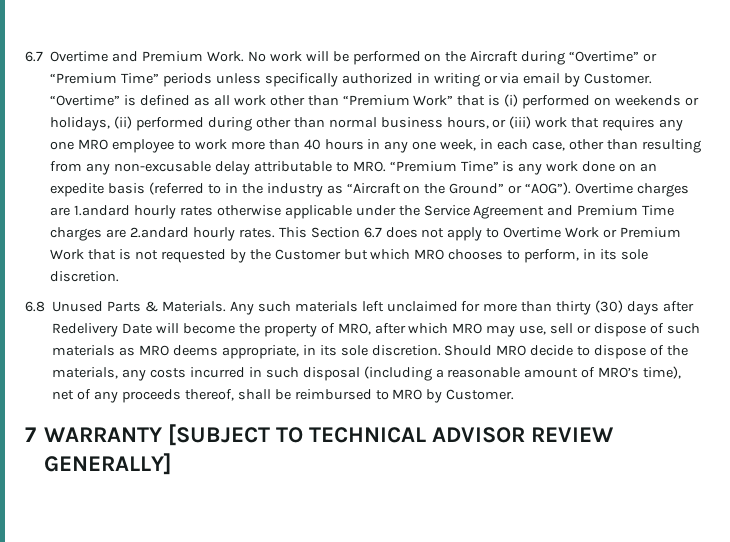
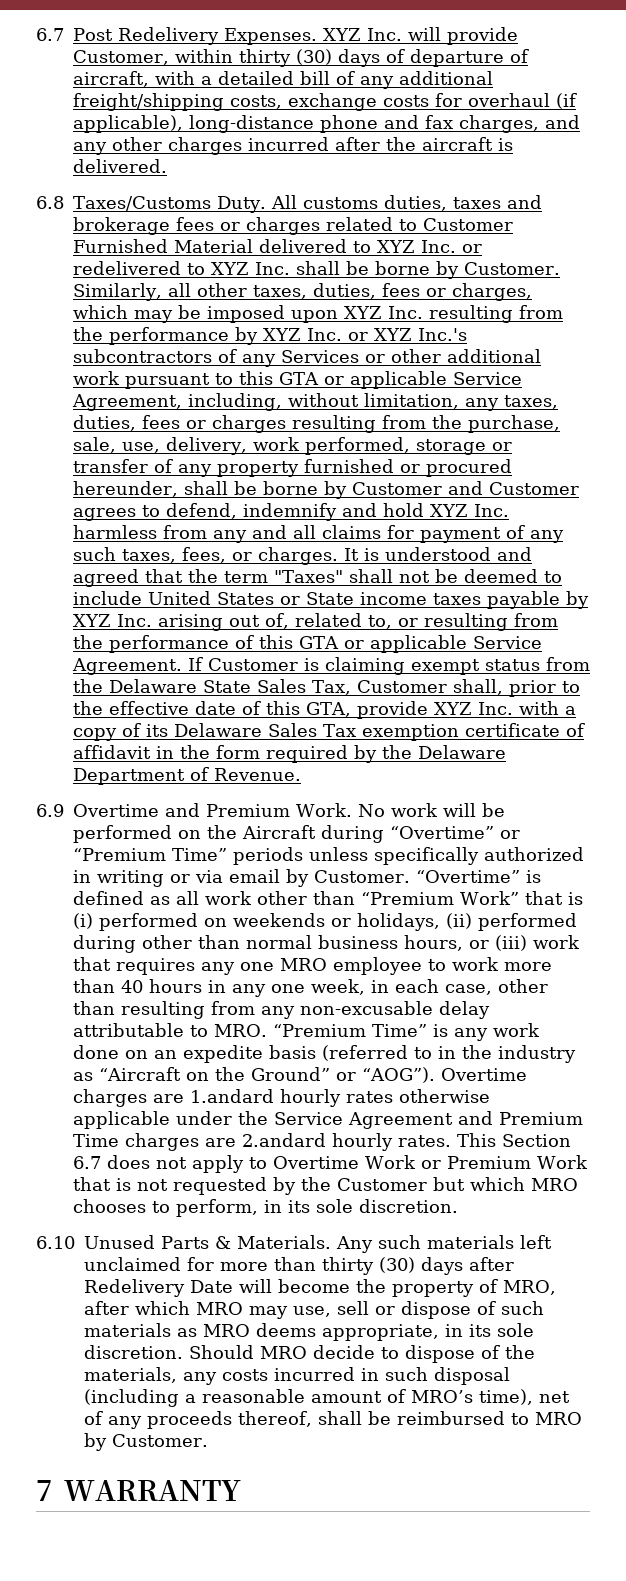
- 6.7 Overtime and Premium Work.
+ 6.7 Post Redelivery Expenses. XYZ Inc. will provide Customer, within thirty (30) days of departure of aircraft, with a detailed bill of any additional freight/shipping costs, exchange costs for overhaul (if applicable), long-distance phone and fax charges, and any other charges incurred after the aircraft is delivered.
+ 6.8 Taxes/Customs Duty. All customs duties, taxes and brokerage fees or charges related to Customer Furnished Material delivered to XYZ Inc. or redelivered to XYZ Inc. shall be borne by Customer. Similarly, all other taxes, duties, fees or charges, which may be imposed upon XYZ Inc. resulting from the performance by XYZ Inc. or XYZ Inc.'s subcontractors of any Services or other additional work pursuant to this GTA or applicable Service Agreement, including, without limitation, any taxes, duties, fees or charges resulting from the purchase, sale, use, delivery, work performed, storage or transfer of any property furnished or procured hereunder, shall be borne by Customer and Customer agrees to defend, indemnify and hold XYZ Inc. harmless from any and all claims for payment of any such taxes, fees, or charges. It is understood and agreed that the term "Taxes" shall not be deemed to include United States or State income taxes payable by XYZ Inc. arising out of, related to, or resulting from the performance of this GTA or applicable Service Agreement. If Customer is claiming exempt status from the Delaware State Sales Tax, Customer shall, prior to the effective date of this GTA, provide XYZ Inc. with a copy of its Delaware Sales Tax exemption certificate of affidavit in the form required by the Delaware Department of Revenue.
+ 6.9 Overtime and Premium Work.
- 6.8 Unused Parts & Materials.
+ 6.10 Unused Parts & Materials.
- 7 WARRANTY [SUBJECT TO TECHNICAL ADVISOR REVIEW GENERALLY]
+ 7 WARRANTY

